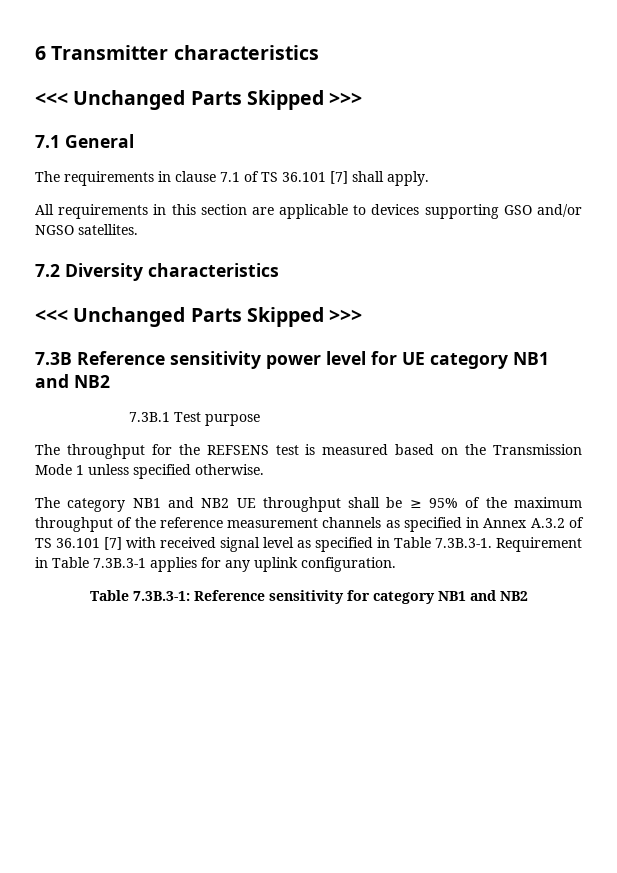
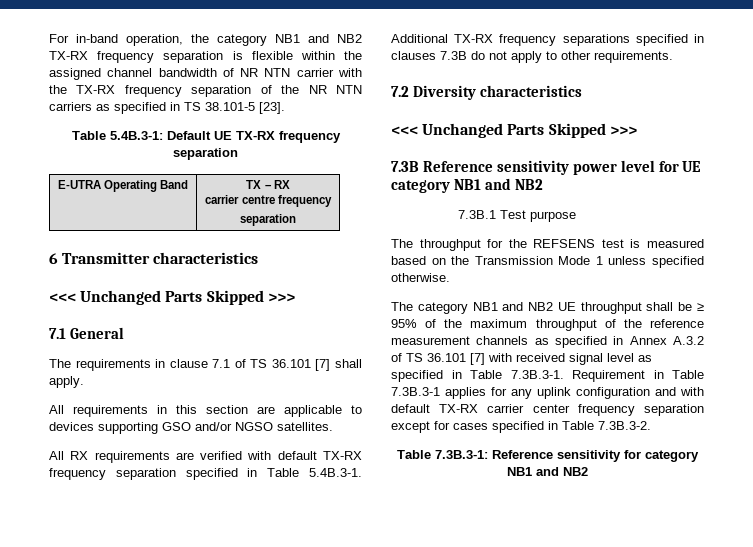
+ For in-band operation, the category NB1 and NB2 TX-RX frequency separation is flexible within the assigned channel bandwidth of NR NTN carrier with the TX-RX frequency separation of the NR NTN carriers as specified in TS 38.101-5 [23].
+ Table 5.4B.3-1: Default UE TX-RX frequency separation
+ E-UTRA Operating Band | TX – RX
+ carrier centre frequency
+ separation
+ All RX requirements are verified with default TX-RX frequency separation specified in Table 5.4B.3-1. Additional TX-RX frequency separations specified in clauses 7.3B do not apply to other requirements.
- The category NB1 and NB2 UE throughput shall be ≥ 95% of the maximum throughput of the reference measurement channels as specified in Annex A.3.2 of TS 36.101 [7] with received signal level as specified in Table 7.3B.3-1. Requirement in Table 7.3B.3-1 applies for any uplink configuration.
+ The category NB1 and NB2 UE throughput shall be ≥ 95% of the maximum throughput of the reference measurement channels as specified in Annex A.3.2 of TS 36.101 [7] with received signal level as specified in Table 7.3B.3-1. Requirement in Table 7.3B.3-1 applies for any uplink configuration and with default TX-RX carrier center frequency separation except for cases specified in Table 7.3B.3-2.

